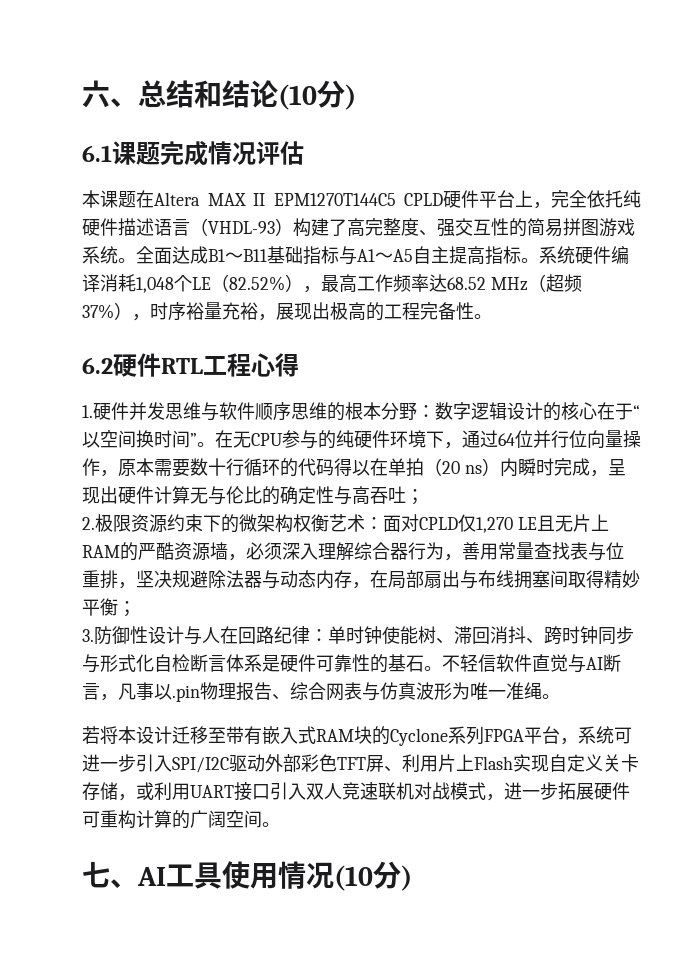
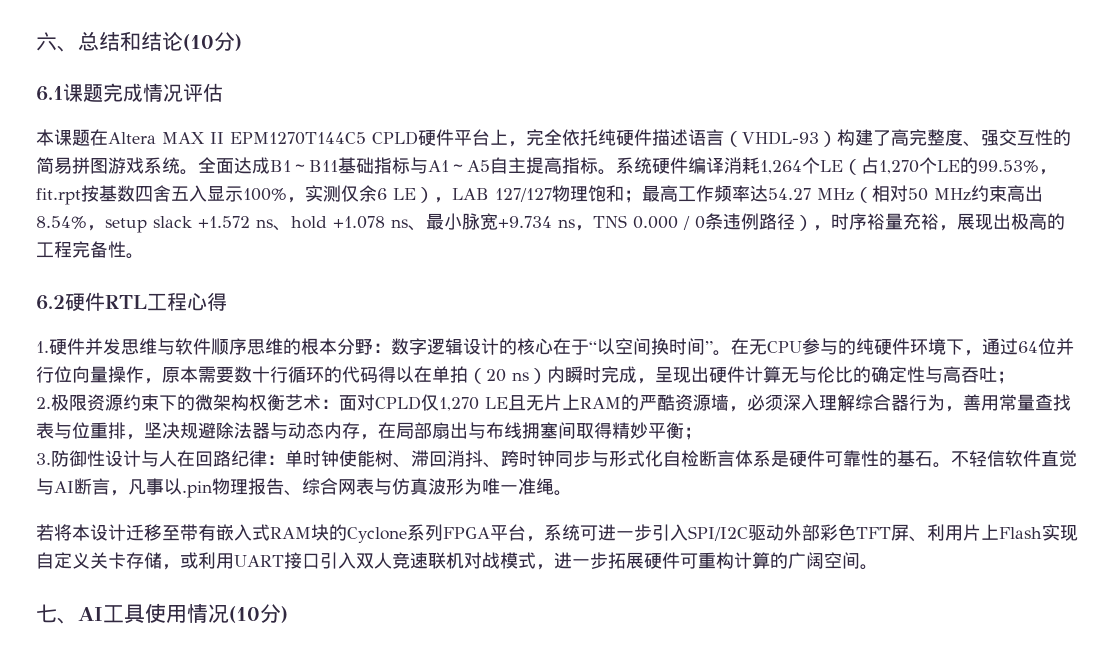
- 系统硬件编译消耗1,048个LE（82.52%），最高工作频率达68.52 MHz（超频37%），时序裕量充裕，展现出极高的工程完备性。
+ 系统硬件编译消耗1,264个LE（占1,270个LE的99.53%，fit.rpt按基数四舍五入显示100%，实测仅余6 LE），LAB 127/127物理饱和；最高工作频率达54.27 MHz（相对50 MHz约束高出8.54%，setup slack +1.572 ns、hold +1.078 ns、最小脉宽+9.734 ns，TNS 0.000 / 0条违例路径），时序裕量充裕，展现出极高的工程完备性。

